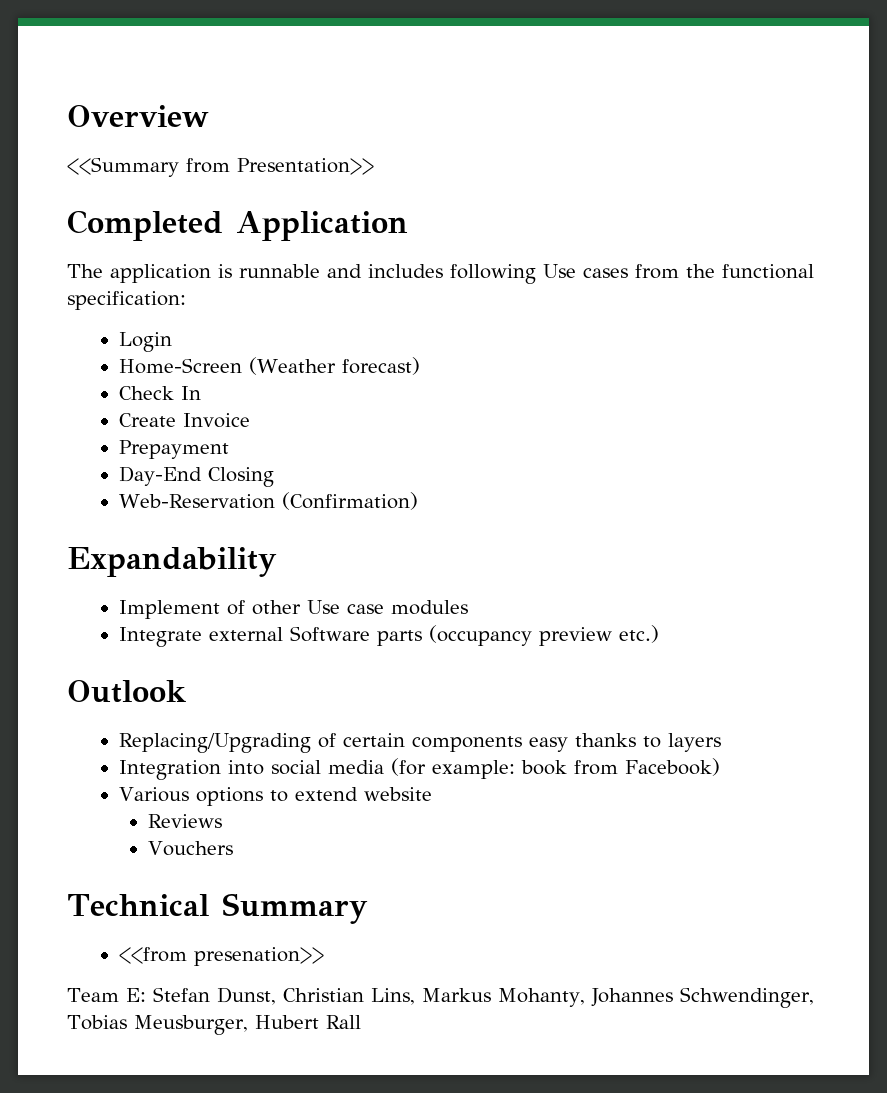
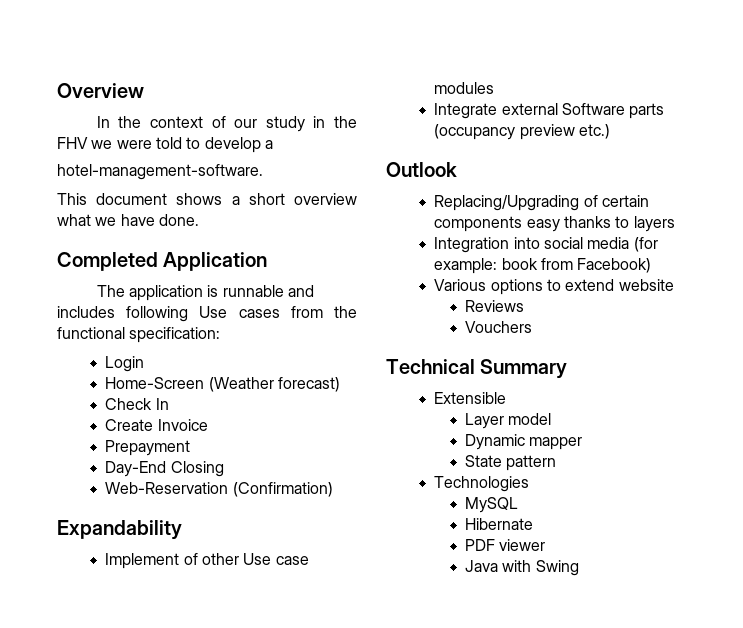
- <<Summary from Presentation>>
+ In the context of our study in the FHV we were told to develop a
+ hotel-management-software.
+ This document shows a short overview what we have done.
- <<from presenation>>
- Team E: Stefan Dunst, Christian Lins, Markus Mohanty, Johannes Schwendinger, Tobias Meusburger, Hubert Rall
+ Extensible
+ Layer model
+ Dynamic mapper
+ State pattern
+ Technologies
+ MySQL
+ Hibernate
+ PDF viewer
+ Java with Swing

